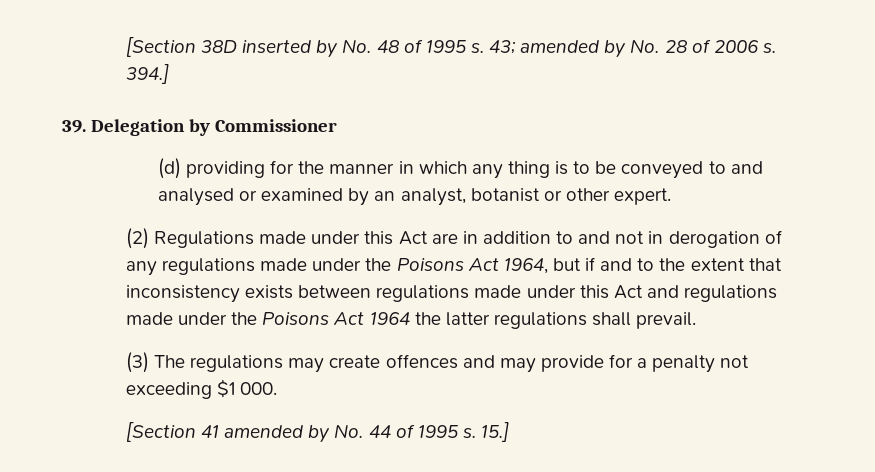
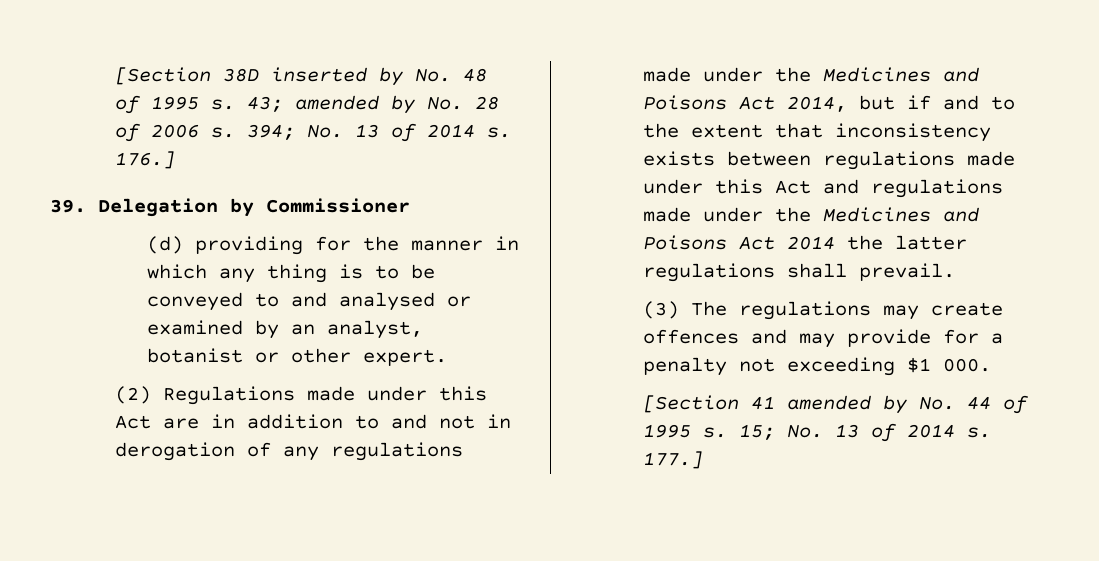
- 394.]
+ 394; No. 13 of 2014 s. 176.]
- (2) Regulations made under this Act are in addition to and not in derogation of any regulations made under the Poisons Act 1964, but if and to the extent that inconsistency exists between regulations made under this Act and regulations made under the Poisons Act 1964 the latter regulations shall prevail.
+ (2) Regulations made under this Act are in addition to and not in derogation of any regulations made under the Medicines and Poisons Act 2014, but if and to the extent that inconsistency exists between regulations made under this Act and regulations made under the Medicines and Poisons Act 2014 the latter regulations shall prevail.
- 15.]
+ 15; No. 13 of 2014 s. 177.]

